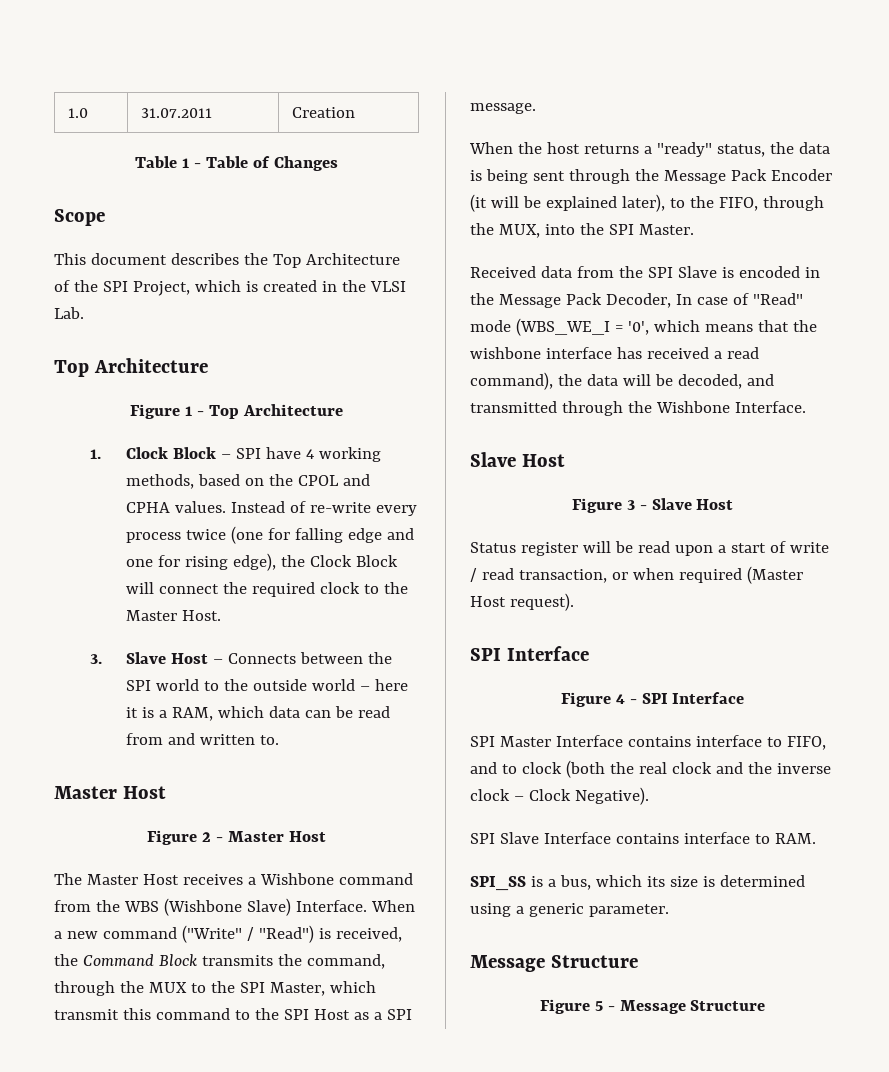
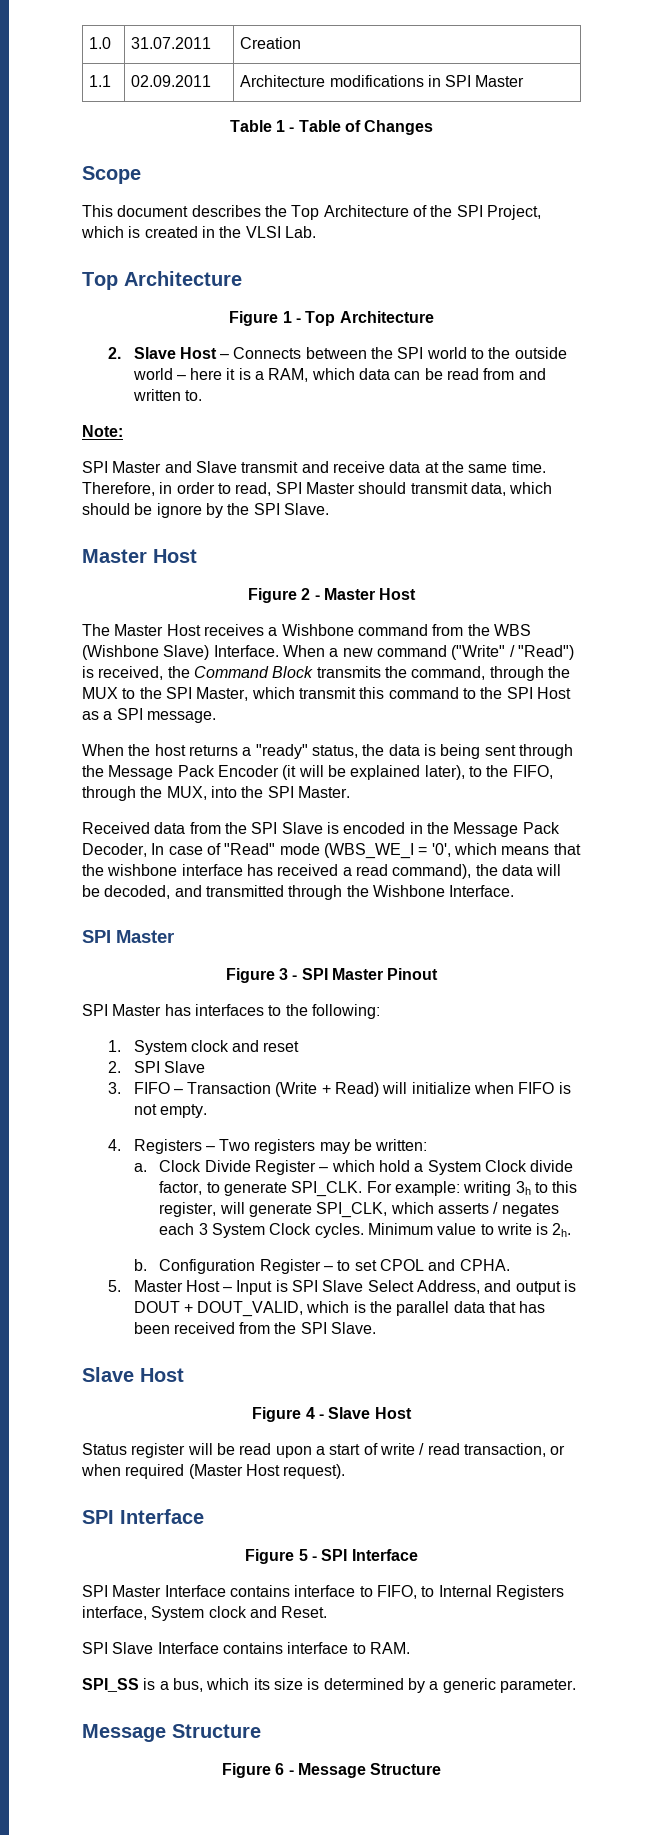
+ 1.1 | 02.09.2011 | Architecture modifications in SPI Master
- 1. Clock Block – SPI have 4 working methods, based on the CPOL and CPHA values. Instead of re-write every process twice (one for falling edge and one for rising edge), the Clock Block will connect the required clock to the Master Host.
- 3. Slave Host – Connects between the SPI world to the outside world – here it is a RAM, which data can be read from and written to.
+ 2. Slave Host – Connects between the SPI world to the outside world – here it is a RAM, which data can be read from and written to.
+ Note:
+ SPI Master and Slave transmit and receive data at the same time. Therefore, in order to read, SPI Master should transmit data, which should be ignore by the SPI Slave.
  Received data from the SPI Slave is encoded in the Message Pack Decoder, In case of "Read" mode (WBS_WE_I = '0', which means that the wishbone interface has received a read command), the data will be decoded, and transmitted through the Wishbone Interface.
+ SPI Master
+ Figure 3 - SPI Master Pinout
+ SPI Master has interfaces to the following:
+ 1. System clock and reset
+ 2. SPI Slave
+ 3. FIFO – Transaction (Write + Read) will initialize when FIFO is not empty.
+ 4. Registers – Two registers may be written:
+ a. Clock Divide Register – which hold a System Clock divide factor, to generate SPI_CLK. For example: writing 3h to this register, will generate SPI_CLK, which asserts / negates each 3 System Clock cycles. Minimum value to write is 2h.
+ b. Configuration Register – to set CPOL and CPHA.
+ 5. Master Host – Input is SPI Slave Select Address, and output is DOUT + DOUT_VALID, which is the parallel data that has been received from the SPI Slave.
- Figure 3 - Slave Host
+ Figure 4 - Slave Host
- Figure 4 - SPI Interface
+ Figure 5 - SPI Interface
- SPI Master Interface contains interface to FIFO, and to clock (both the real clock and the inverse clock – Clock Negative).
+ SPI Master Interface contains interface to FIFO, to Internal Registers interface, System clock and Reset.
- SPI_SS is a bus, which its size is determined using a generic parameter.
+ SPI_SS is a bus, which its size is determined by a generic parameter.
- Figure 5 - Message Structure
+ Figure 6 - Message Structure

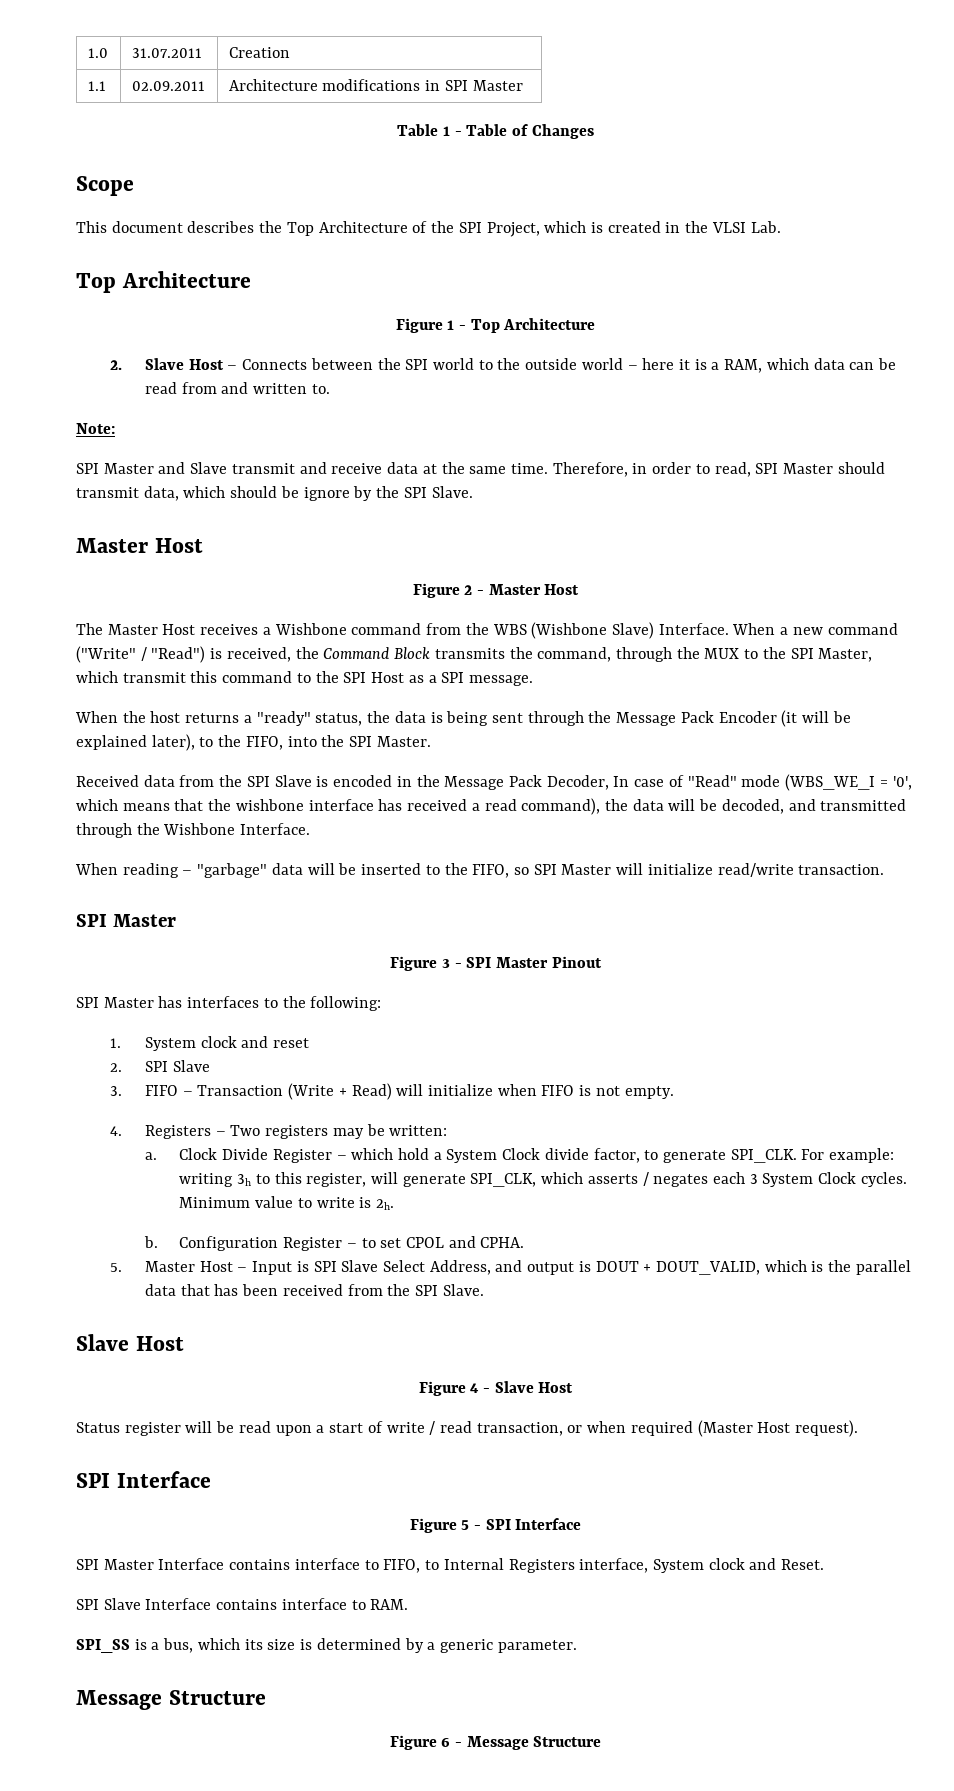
- When the host returns a "ready" status, the data is being sent through the Message Pack Encoder (it will be explained later), to the FIFO, through the MUX, into the SPI Master.
+ When the host returns a "ready" status, the data is being sent through the Message Pack Encoder (it will be explained later), to the FIFO, into the SPI Master.
+ When reading – "garbage" data will be inserted to the FIFO, so SPI Master will initialize read/write transaction.

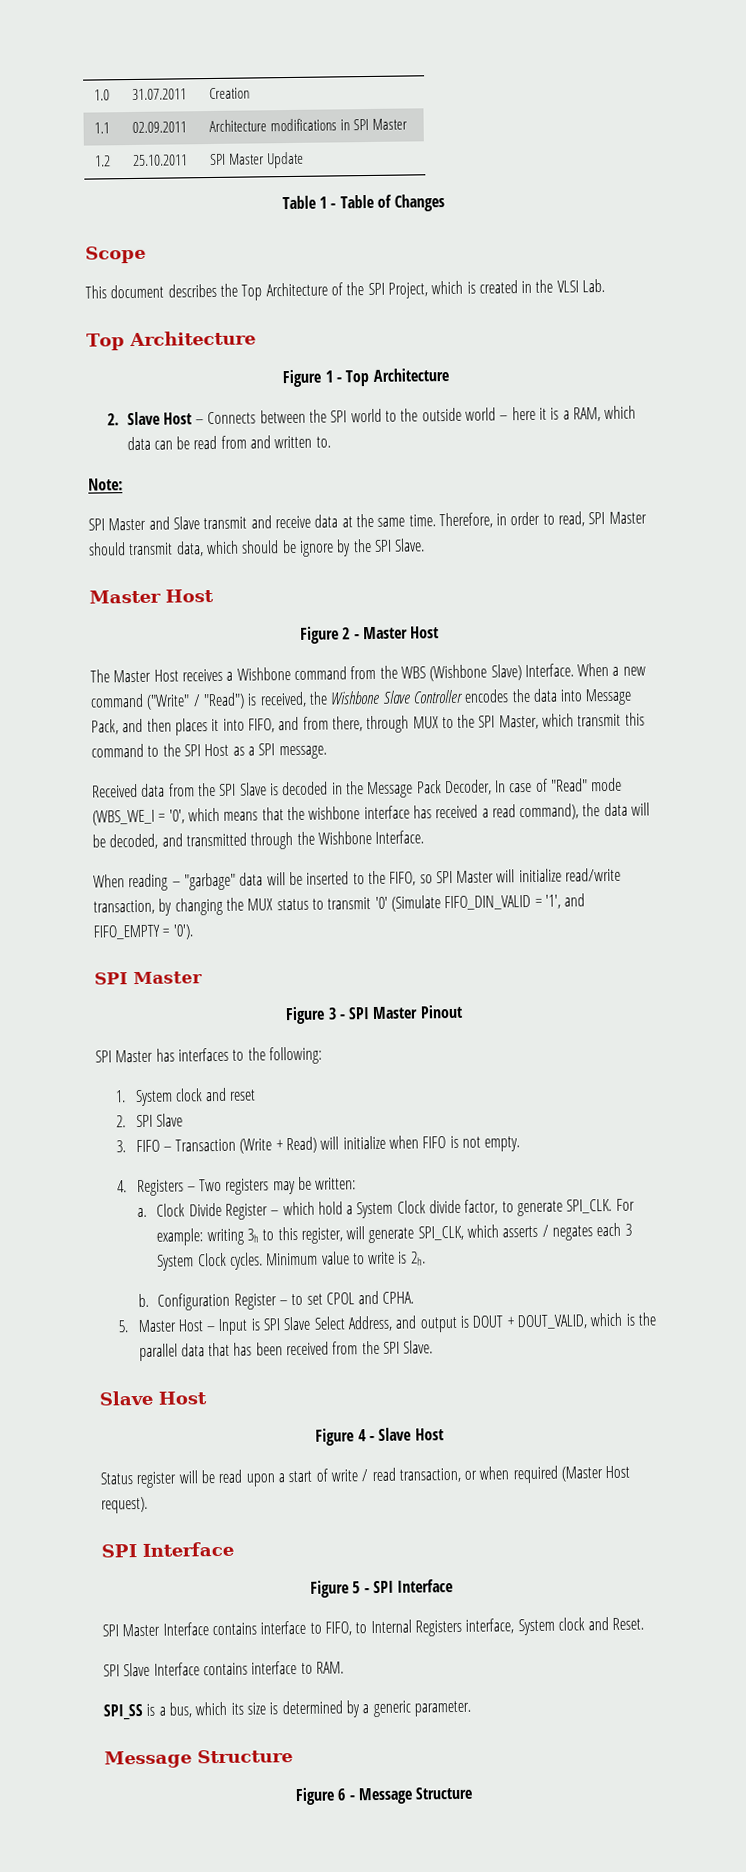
+ 1.2 | 25.10.2011 | SPI Master Update
- When a new command ("Write" / "Read") is received, the Command Block transmits the command, through the MUX to the SPI Master, which transmit this command to the SPI Host as a SPI message.
+ When a new command ("Write" / "Read") is received, the Wishbone Slave Controller encodes the data into Message Pack, and then places it into FIFO, and from there, through MUX to the SPI Master, which transmit this command to the SPI Host as a SPI message.
- When the host returns a "ready" status, the data is being sent through the Message Pack Encoder (it will be explained later), to the FIFO, into the SPI Master.
- Received data from the SPI Slave is encoded in the Message Pack Decoder, In case of "Read" mode (WBS_WE_I = '0', which means that the wishbone interface has received a read command), the data will be decoded, and transmitted through the Wishbone Interface.
+ Received data from the SPI Slave is decoded in the Message Pack Decoder, In case of "Read" mode (WBS_WE_I = '0', which means that the wishbone interface has received a read command), the data will be decoded, and transmitted through the Wishbone Interface.
- When reading – "garbage" data will be inserted to the FIFO, so SPI Master will initialize read/write transaction.
+ When reading – "garbage" data will be inserted to the FIFO, so SPI Master will initialize read/write transaction, by changing the MUX status to transmit '0' (Simulate FIFO_DIN_VALID = '1', and FIFO_EMPTY = '0').

